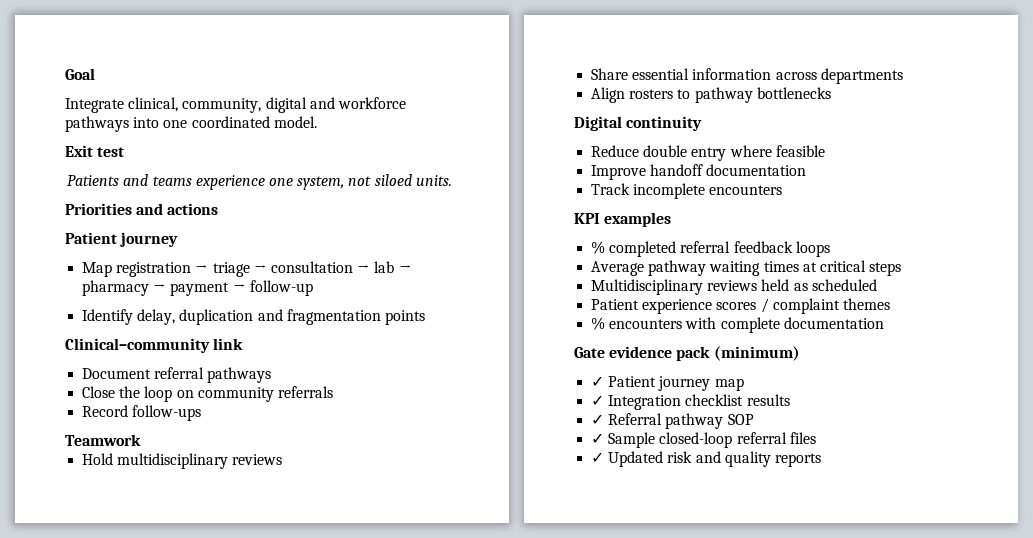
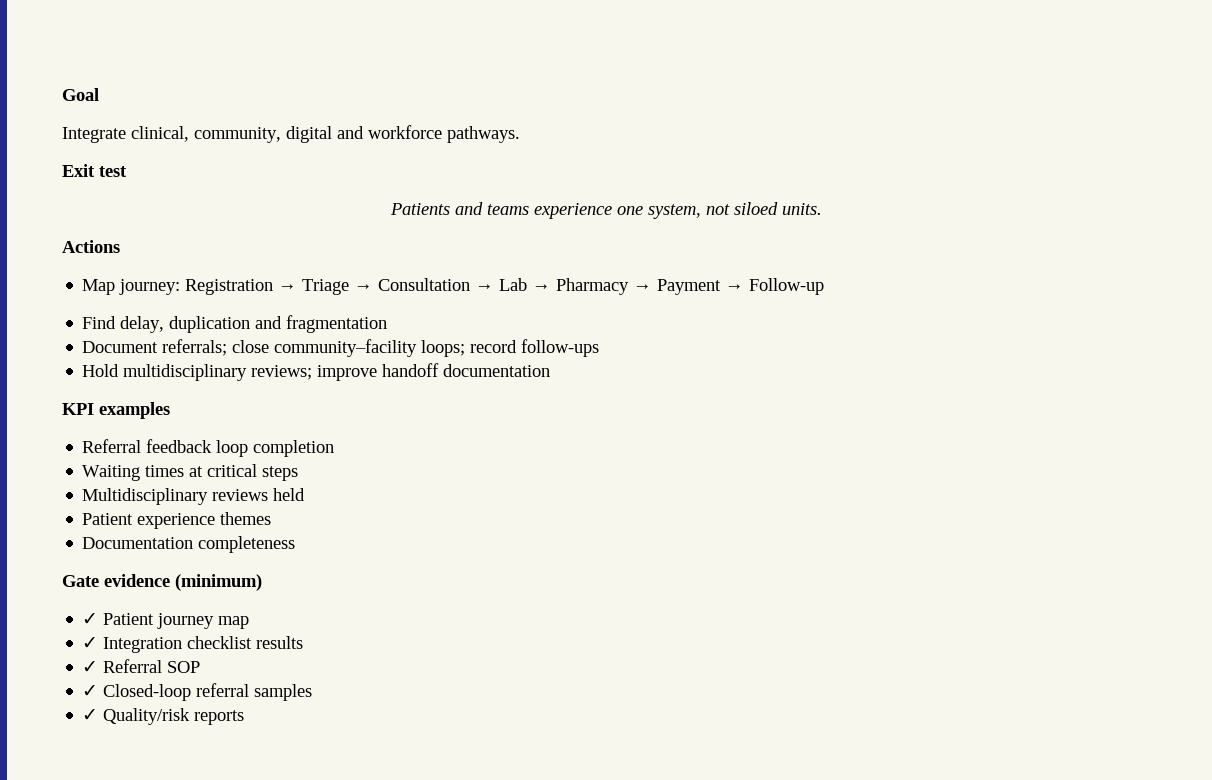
- Integrate clinical, community, digital and workforce pathways into one coordinated model.
+ Integrate clinical, community, digital and workforce pathways.
- Priorities and actions
- Patient journey
- Map registration → triage → consultation → lab → pharmacy → payment → follow-up
- Identify delay, duplication and fragmentation points
- Clinical–community link
- Document referral pathways
- Close the loop on community referrals
- Record follow-ups
+ Actions
+ Map journey: Registration → Triage → Consultation → Lab → Pharmacy → Payment → Follow-up
+ Find delay, duplication and fragmentation
+ Document referrals; close community–facility loops; record follow-ups
- Teamwork
- Hold multidisciplinary reviews
- Share essential information across departments
- Align rosters to pathway bottlenecks
- Digital continuity
- Reduce double entry where feasible
- Improve handoff documentation
+ Hold multidisciplinary reviews; improve handoff documentation
- Track incomplete encounters
- % completed referral feedback loops
- Average pathway waiting times at critical steps
+ Referral feedback loop completion
+ Waiting times at critical steps
- Multidisciplinary reviews held as scheduled
+ Multidisciplinary reviews held
- Patient experience scores / complaint themes
- % encounters with complete documentation
+ Patient experience themes
+ Documentation completeness
- Gate evidence pack (minimum)
+ Gate evidence (minimum)
- ✓ Referral pathway SOP
+ ✓ Referral SOP
- ✓ Sample closed-loop referral files
- ✓ Updated risk and quality reports
+ ✓ Closed-loop referral samples
+ ✓ Quality/risk reports

